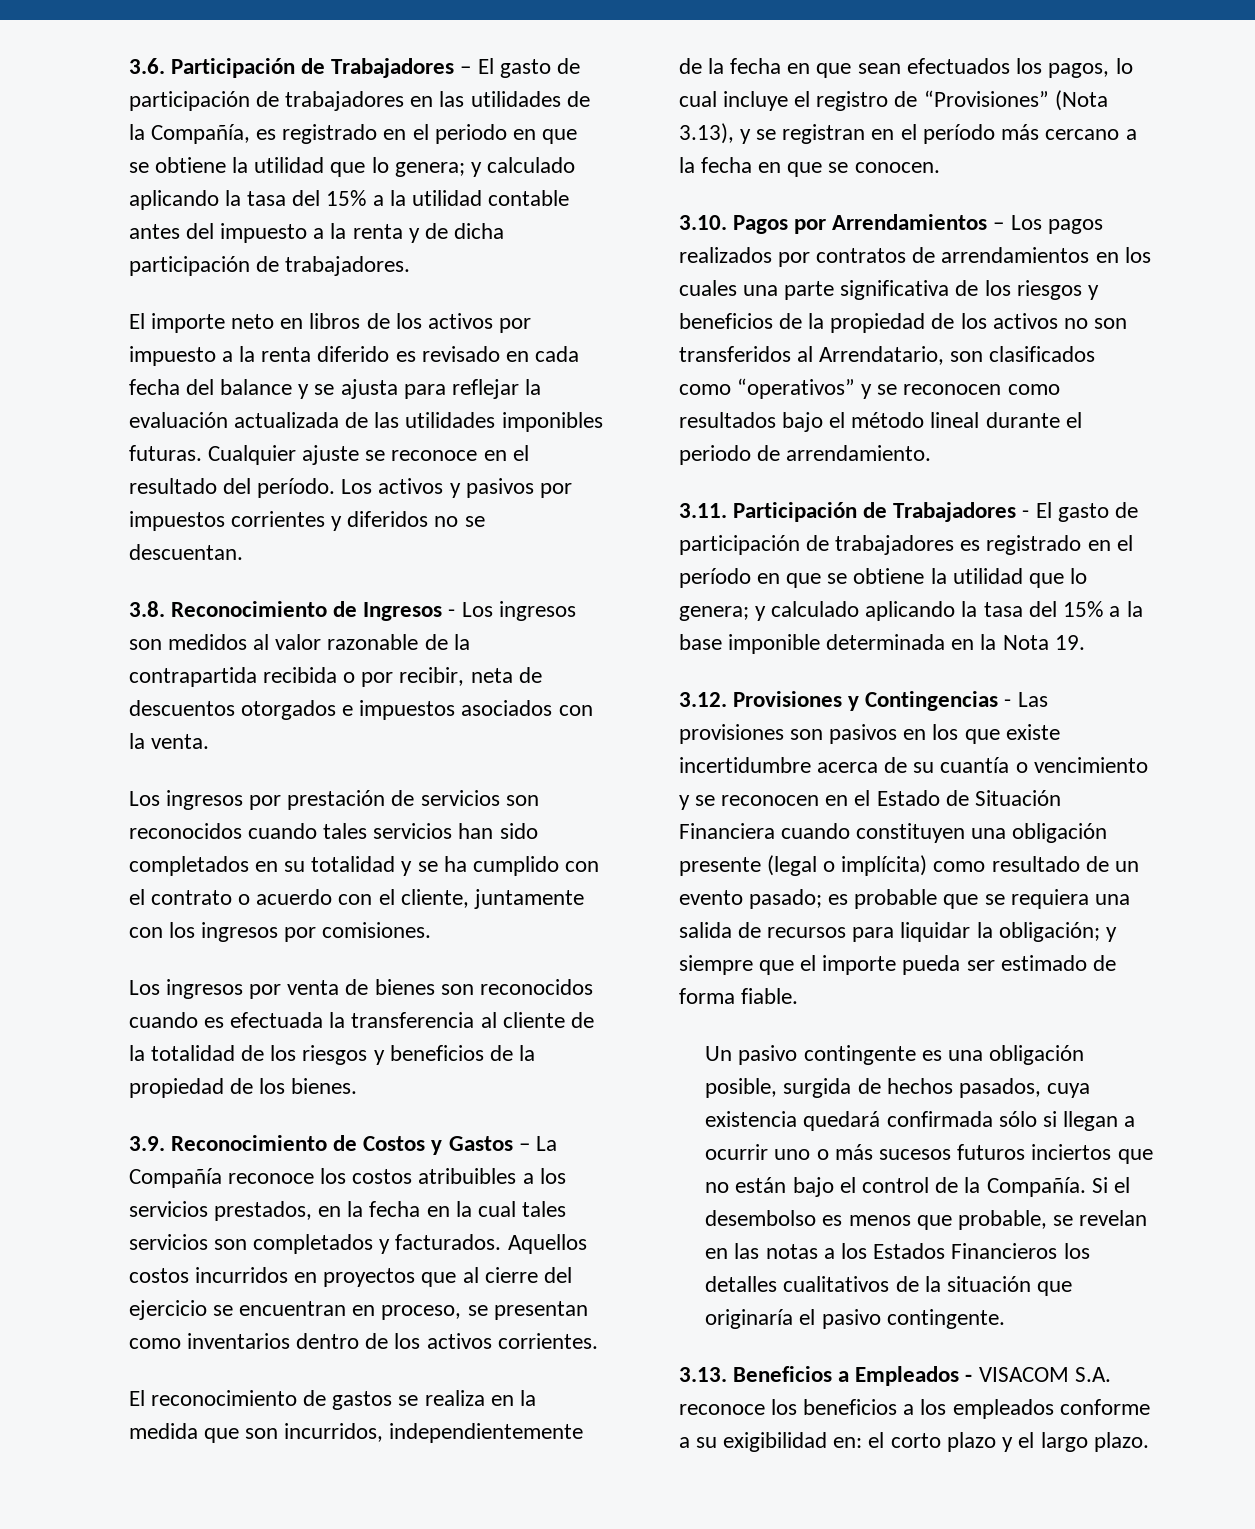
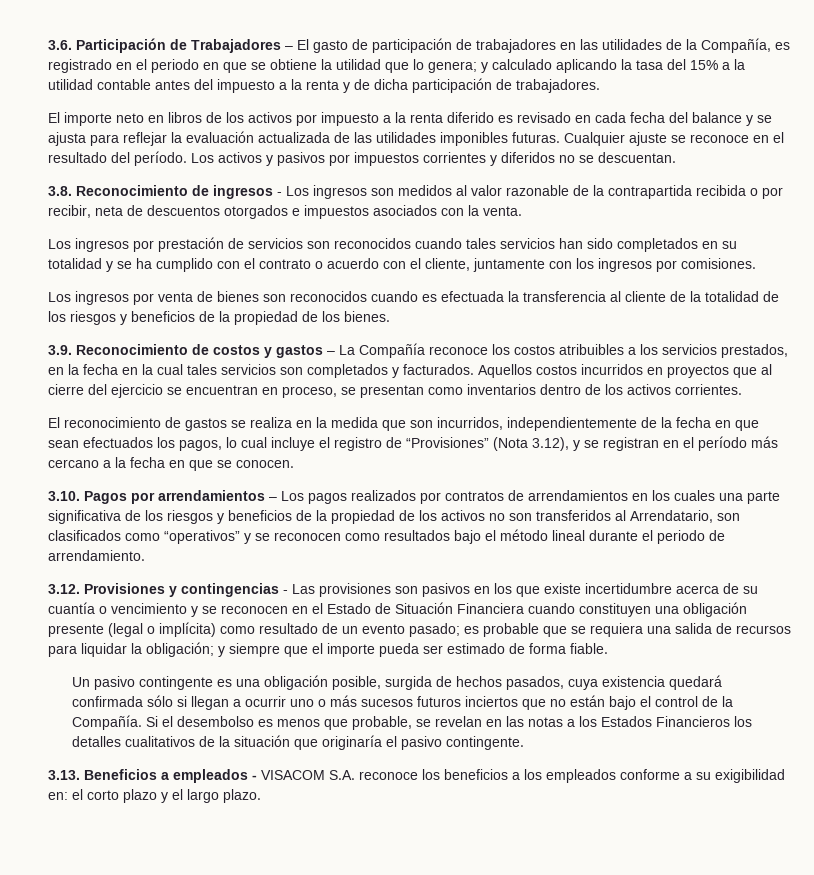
- 3.8. Reconocimiento de Ingresos - Los ingresos son medidos al valor razonable de la contrapartida recibida o por recibir, neta de descuentos otorgados e impuestos asociados con la venta.
+ 3.8. Reconocimiento de ingresos - Los ingresos son medidos al valor razonable de la contrapartida recibida o por recibir, neta de descuentos otorgados e impuestos asociados con la venta.
- 3.9. Reconocimiento de Costos y Gastos – La Compañía reconoce los costos atribuibles a los servicios prestados, en la fecha en la cual tales servicios son completados y facturados.
+ 3.9. Reconocimiento de costos y gastos – La Compañía reconoce los costos atribuibles a los servicios prestados, en la fecha en la cual tales servicios son completados y facturados.
- El reconocimiento de gastos se realiza en la medida que son incurridos, independientemente de la fecha en que sean efectuados los pagos, lo cual incluye el registro de “Provisiones” (Nota 3.13), y se registran en el período más cercano a la fecha en que se conocen.
+ El reconocimiento de gastos se realiza en la medida que son incurridos, independientemente de la fecha en que sean efectuados los pagos, lo cual incluye el registro de “Provisiones” (Nota 3.12), y se registran en el período más cercano a la fecha en que se conocen.
- 3.10. Pagos por Arrendamientos – Los pagos realizados por contratos de arrendamientos en los cuales una parte significativa de los riesgos y beneficios de la propiedad de los activos no son transferidos al Arrendatario, son clasificados como “operativos” y se reconocen como resultados bajo el método lineal durante el periodo de arrendamiento.
+ 3.10. Pagos por arrendamientos – Los pagos realizados por contratos de arrendamientos en los cuales una parte significativa de los riesgos y beneficios de la propiedad de los activos no son transferidos al Arrendatario, son clasificados como “operativos” y se reconocen como resultados bajo el método lineal durante el periodo de arrendamiento.
- 3.11. Participación de Trabajadores - El gasto de participación de trabajadores es registrado en el período en que se obtiene la utilidad que lo genera; y calculado aplicando la tasa del 15% a la base imponible determinada en la Nota 19.
- 3.12. Provisiones y Contingencias - Las provisiones son pasivos en los que existe incertidumbre acerca de su cuantía o vencimiento y se reconocen en el Estado de Situación Financiera cuando constituyen una obligación presente (legal o implícita) como resultado de un evento pasado;
+ 3.12. Provisiones y contingencias - Las provisiones son pasivos en los que existe incertidumbre acerca de su cuantía o vencimiento y se reconocen en el Estado de Situación Financiera cuando constituyen una obligación presente (legal o implícita) como resultado de un evento pasado;
- 3.13. Beneficios a Empleados - VISACOM S.A. reconoce los beneficios a los empleados conforme a su exigibilidad en: el corto plazo y el largo plazo.
+ 3.13. Beneficios a empleados - VISACOM S.A. reconoce los beneficios a los empleados conforme a su exigibilidad en: el corto plazo y el largo plazo.

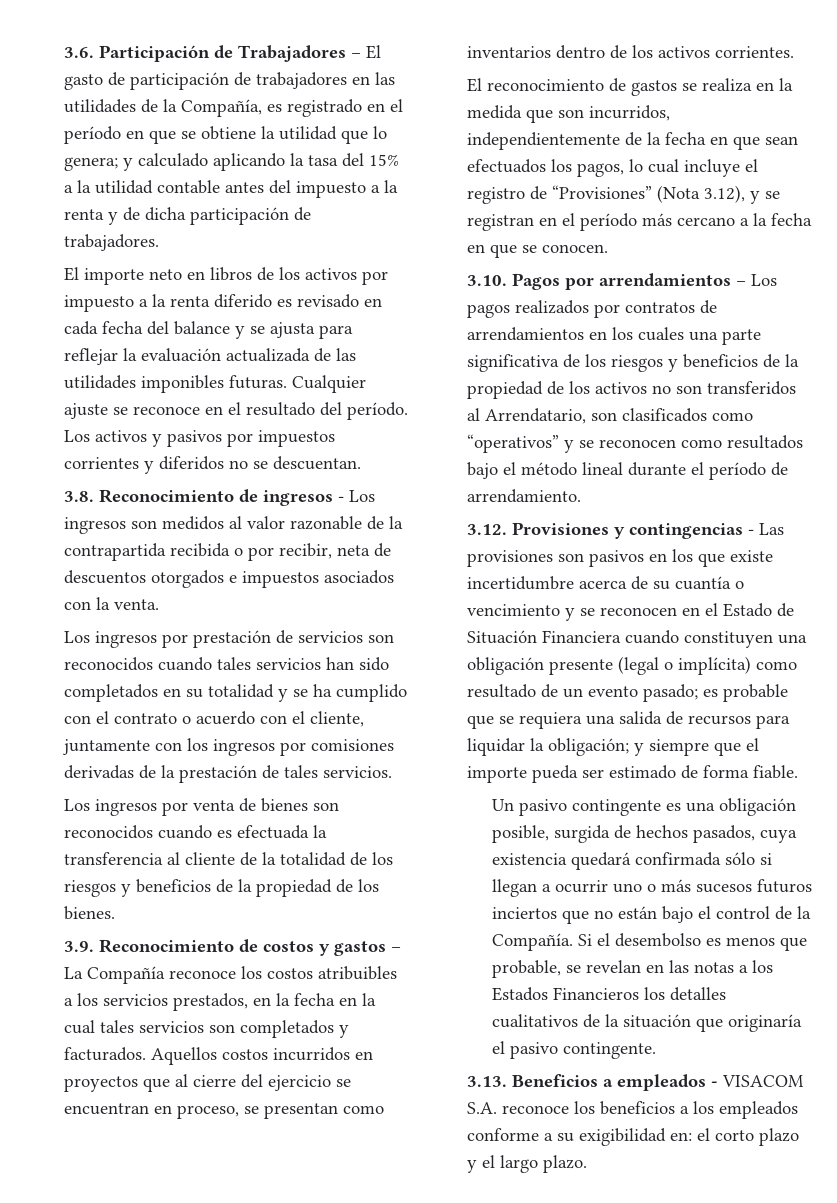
- 3.6. Participación de Trabajadores – El gasto de participación de trabajadores en las utilidades de la Compañía, es registrado en el periodo en que se obtiene la utilidad que lo genera; y calculado aplicando la tasa del 15% a la utilidad contable antes del impuesto a la renta y de dicha participación de trabajadores.
+ 3.6. Participación de Trabajadores – El gasto de participación de trabajadores en las utilidades de la Compañía, es registrado en el período en que se obtiene la utilidad que lo genera; y calculado aplicando la tasa del 15% a la utilidad contable antes del impuesto a la renta y de dicha participación de trabajadores.
- Los ingresos por prestación de servicios son reconocidos cuando tales servicios han sido completados en su totalidad y se ha cumplido con el contrato o acuerdo con el cliente, juntamente con los ingresos por comisiones.
+ Los ingresos por prestación de servicios son reconocidos cuando tales servicios han sido completados en su totalidad y se ha cumplido con el contrato o acuerdo con el cliente, juntamente con los ingresos por comisiones derivadas de la prestación de tales servicios.
- 3.10. Pagos por arrendamientos – Los pagos realizados por contratos de arrendamientos en los cuales una parte significativa de los riesgos y beneficios de la propiedad de los activos no son transferidos al Arrendatario, son clasificados como “operativos” y se reconocen como resultados bajo el método lineal durante el periodo de arrendamiento.
+ 3.10. Pagos por arrendamientos – Los pagos realizados por contratos de arrendamientos en los cuales una parte significativa de los riesgos y beneficios de la propiedad de los activos no son transferidos al Arrendatario, son clasificados como “operativos” y se reconocen como resultados bajo el método lineal durante el período de arrendamiento.

